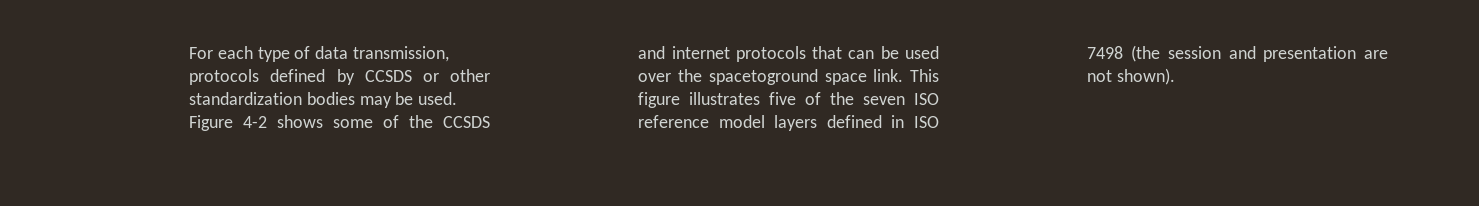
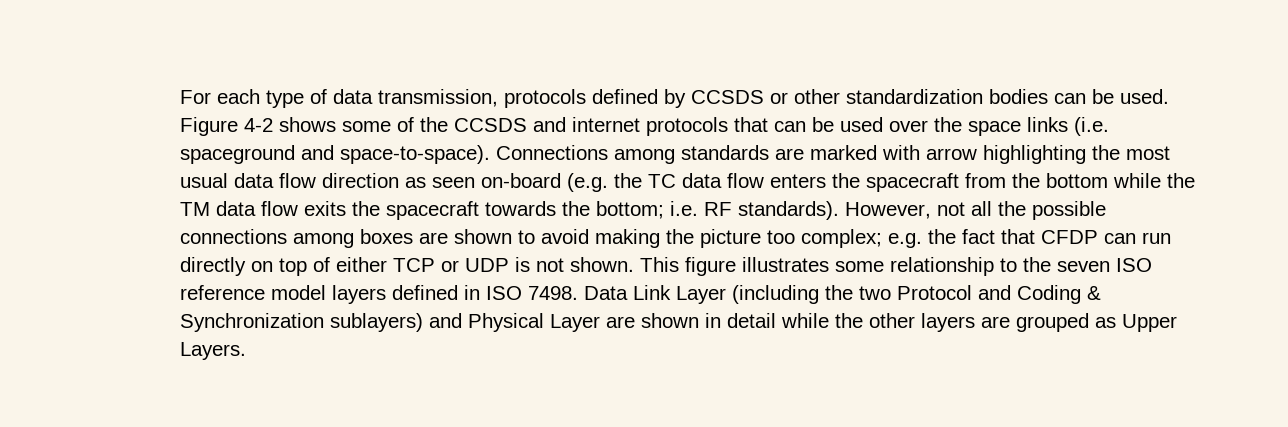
- For each type of data transmission, protocols defined by CCSDS or other standardization bodies may be used.
+ For each type of data transmission, protocols defined by CCSDS or other standardization bodies can be used.
- Figure 4-2 shows some of the CCSDS and internet protocols that can be used over the spacetoground space link. This figure illustrates five of the seven ISO reference model layers defined in ISO 7498 (the session and presentation are not shown).
+ Figure 4-2 shows some of the CCSDS and internet protocols that can be used over the space links (i.e. spaceground and space-to-space). Connections among standards are marked with arrow highlighting the most usual data flow direction as seen on-board (e.g. the TC data flow enters the spacecraft from the bottom while the TM data flow exits the spacecraft towards the bottom; i.e. RF standards). However, not all the possible connections among boxes are shown to avoid making the picture too complex; e.g. the fact that CFDP can run directly on top of either TCP or UDP is not shown. This figure illustrates some relationship to the seven ISO reference model layers defined in ISO 7498. Data Link Layer (including the two Protocol and Coding & Synchronization sublayers) and Physical Layer are shown in detail while the other layers are grouped as Upper Layers.

